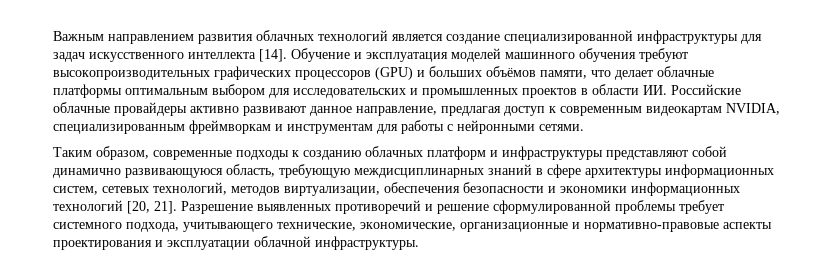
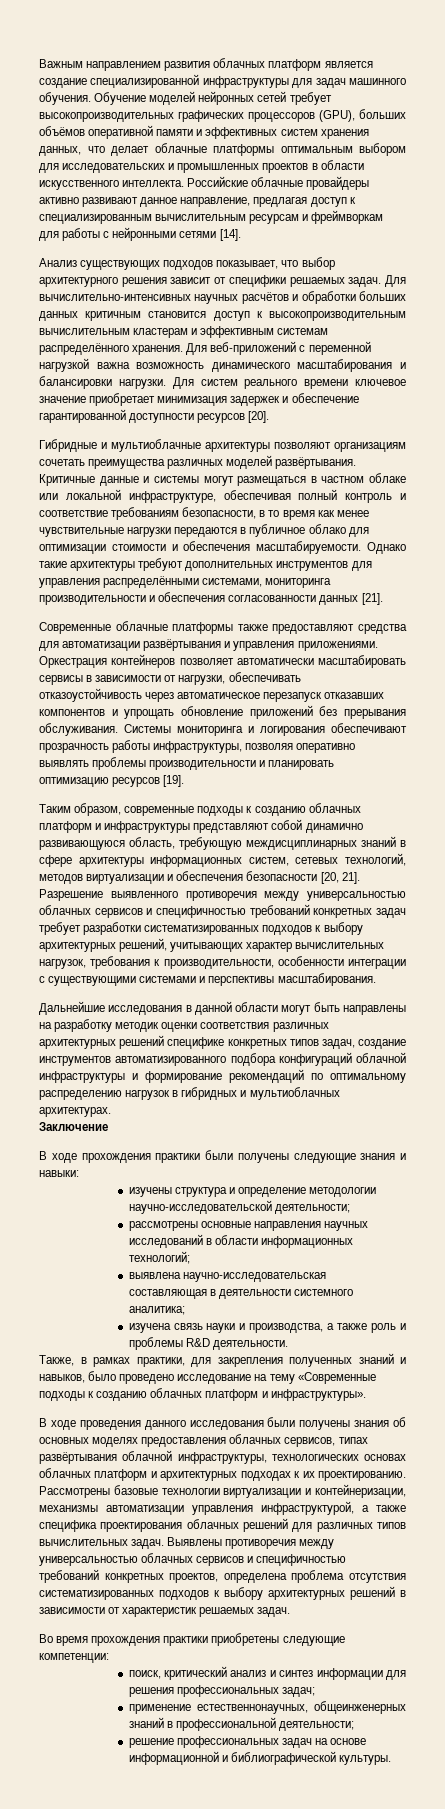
- Важным направлением развития облачных технологий является создание специализированной инфраструктуры для задач искусственного интеллекта [14]. Обучение и эксплуатация моделей машинного обучения требуют высокопроизводительных графических процессоров (GPU) и больших объёмов памяти, что делает облачные платформы оптимальным выбором для исследовательских и промышленных проектов в области ИИ. Российские облачные провайдеры активно развивают данное направление, предлагая доступ к современным видеокартам NVIDIA, специализированным фреймворкам и инструментам для работы с нейронными сетями.
+ Важным направлением развития облачных платформ является создание специализированной инфраструктуры для задач машинного обучения. Обучение моделей нейронных сетей требует высокопроизводительных графических процессоров (GPU), больших объёмов оперативной памяти и эффективных систем хранения данных, что делает облачные платформы оптимальным выбором для исследовательских и промышленных проектов в области искусственного интеллекта. Российские облачные провайдеры активно развивают данное направление, предлагая доступ к специализированным вычислительным ресурсам и фреймворкам для работы с нейронными сетями [14].
+ Анализ существующих подходов показывает, что выбор архитектурного решения зависит от специфики решаемых задач. Для вычислительно-интенсивных научных расчётов и обработки больших данных критичным становится доступ к высокопроизводительным вычислительным кластерам и эффективным системам распределённого хранения. Для веб-приложений с переменной нагрузкой важна возможность динамического масштабирования и балансировки нагрузки. Для систем реального времени ключевое значение приобретает минимизация задержек и обеспечение гарантированной доступности ресурсов [20].
+ Гибридные и мультиоблачные архитектуры позволяют организациям сочетать преимущества различных моделей развёртывания. Критичные данные и системы могут размещаться в частном облаке или локальной инфраструктуре, обеспечивая полный контроль и соответствие требованиям безопасности, в то время как менее чувствительные нагрузки передаются в публичное облако для оптимизации стоимости и обеспечения масштабируемости. Однако такие архитектуры требуют дополнительных инструментов для управления распределёнными системами, мониторинга производительности и обеспечения согласованности данных [21].
+ Современные облачные платформы также предоставляют средства для автоматизации развёртывания и управления приложениями. Оркестрация контейнеров позволяет автоматически масштабировать сервисы в зависимости от нагрузки, обеспечивать отказоустойчивость через автоматическое перезапуск отказавших компонентов и упрощать обновление приложений без прерывания обслуживания. Системы мониторинга и логирования обеспечивают прозрачность работы инфраструктуры, позволяя оперативно выявлять проблемы производительности и планировать оптимизацию ресурсов [19].
- Таким образом, современные подходы к созданию облачных платформ и инфраструктуры представляют собой динамично развивающуюся область, требующую междисциплинарных знаний в сфере архитектуры информационных систем, сетевых технологий, методов виртуализации, обеспечения безопасности и экономики информационных технологий [20, 21]. Разрешение выявленных противоречий и решение сформулированной проблемы требует системного подхода, учитывающего технические, экономические, организационные и нормативно-правовые аспекты проектирования и эксплуатации облачной инфраструктуры.
+ Таким образом, современные подходы к созданию облачных платформ и инфраструктуры представляют собой динамично развивающуюся область, требующую междисциплинарных знаний в сфере архитектуры информационных систем, сетевых технологий, методов виртуализации и обеспечения безопасности [20, 21]. Разрешение выявленного противоречия между универсальностью облачных сервисов и специфичностью требований конкретных задач требует разработки систематизированных подходов к выбору архитектурных решений, учитывающих характер вычислительных нагрузок, требования к производительности, особенности интеграции с существующими системами и перспективы масштабирования.
+ Дальнейшие исследования в данной области могут быть направлены на разработку методик оценки соответствия различных архитектурных решений специфике конкретных типов задач, создание инструментов автоматизированного подбора конфигураций облачной инфраструктуры и формирование рекомендаций по оптимальному распределению нагрузок в гибридных и мультиоблачных архитектурах.
+ Заключение
+ В ходе прохождения практики были получены следующие знания и навыки:
+ изучены структура и определение методологии научно-исследовательской деятельности;
+ рассмотрены основные направления научных исследований в области информационных технологий;
+ выявлена научно-исследовательская составляющая в деятельности системного аналитика;
+ изучена связь науки и производства, а также роль и проблемы R&D деятельности.
+ Также, в рамках практики, для закрепления полученных знаний и навыков, было проведено исследование на тему «Современные подходы к созданию облачных платформ и инфраструктуры».
+ В ходе проведения данного исследования были получены знания об основных моделях предоставления облачных сервисов, типах развёртывания облачной инфраструктуры, технологических основах облачных платформ и архитектурных подходах к их проектированию. Рассмотрены базовые технологии виртуализации и контейнеризации, механизмы автоматизации управления инфраструктурой, а также специфика проектирования облачных решений для различных типов вычислительных задач. Выявлены противоречия между универсальностью облачных сервисов и специфичностью требований конкретных проектов, определена проблема отсутствия систематизированных подходов к выбору архитектурных решений в зависимости от характеристик решаемых задач.
+ Во время прохождения практики приобретены следующие компетенции:
+ поиск, критический анализ и синтез информации для решения профессиональных задач;
+ применение естественнонаучных, общеинженерных знаний в профессиональной деятельности;
+ решение профессиональных задач на основе информационной и библиографической культуры.

